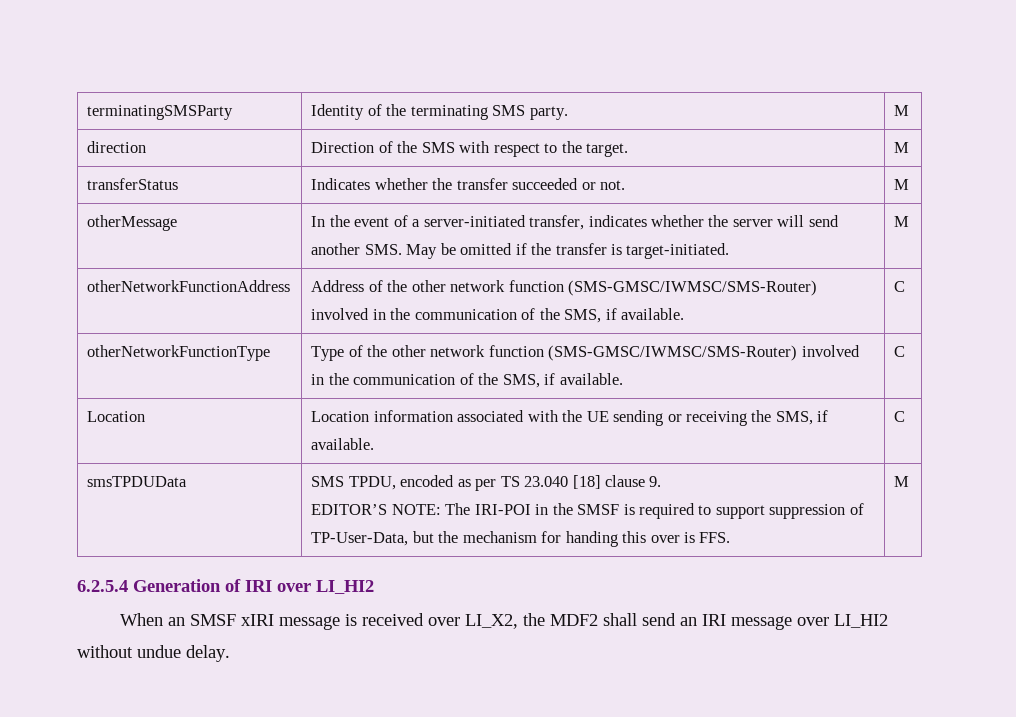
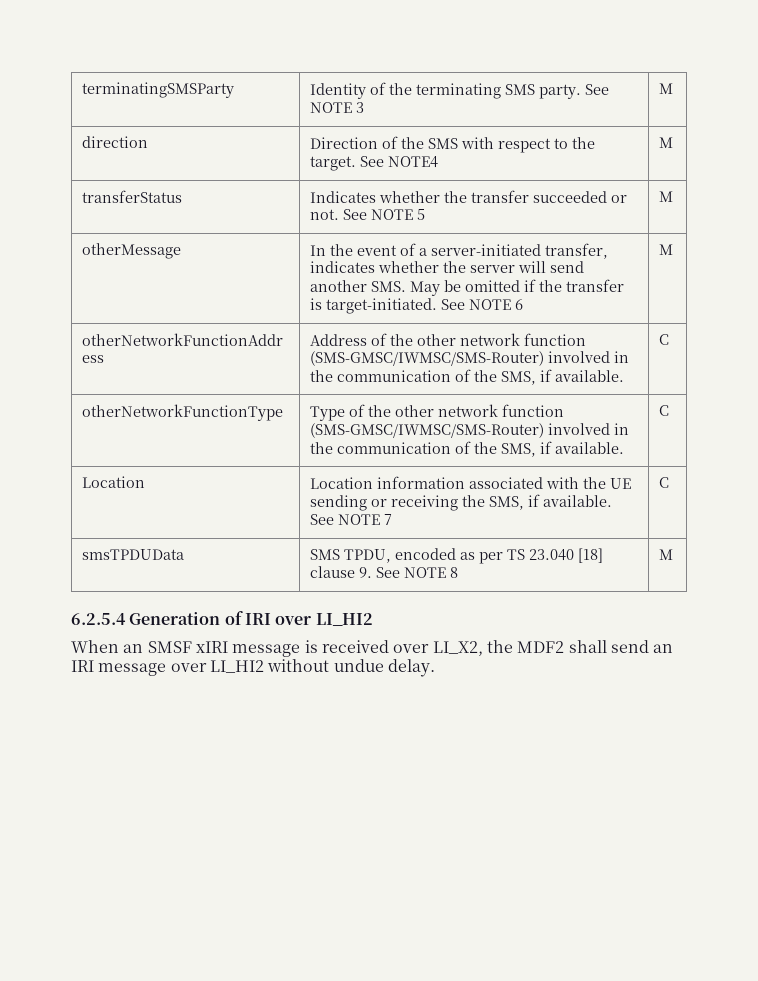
- terminatingSMSParty | Identity of the terminating SMS party. | M
+ terminatingSMSParty | Identity of the terminating SMS party. See NOTE 3 | M
- direction | Direction of the SMS with respect to the target. | M
+ direction | Direction of the SMS with respect to the target. See NOTE4 | M
- transferStatus | Indicates whether the transfer succeeded or not. | M
+ transferStatus | Indicates whether the transfer succeeded or not. See NOTE 5 | M
- otherMessage | In the event of a server-initiated transfer, indicates whether the server will send another SMS. May be omitted if the transfer is target-initiated. | M
+ otherMessage | In the event of a server-initiated transfer, indicates whether the server will send another SMS. May be omitted if the transfer is target-initiated. See NOTE 6 | M
- Location | Location information associated with the UE sending or receiving the SMS, if available. | C
+ Location | Location information associated with the UE sending or receiving the SMS, if available. See NOTE 7 | C
- smsTPDUData | SMS TPDU, encoded as per TS 23.040 [18] clause 9.
- EDITOR’S NOTE: The IRI-POI in the SMSF is required to support suppression of TP-User-Data, but the mechanism for handing this over is FFS. | M
+ smsTPDUData | SMS TPDU, encoded as per TS 23.040 [18] clause 9. See NOTE 8 | M

